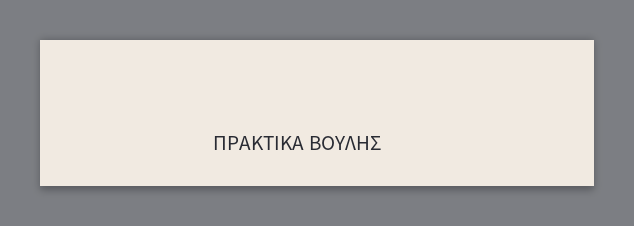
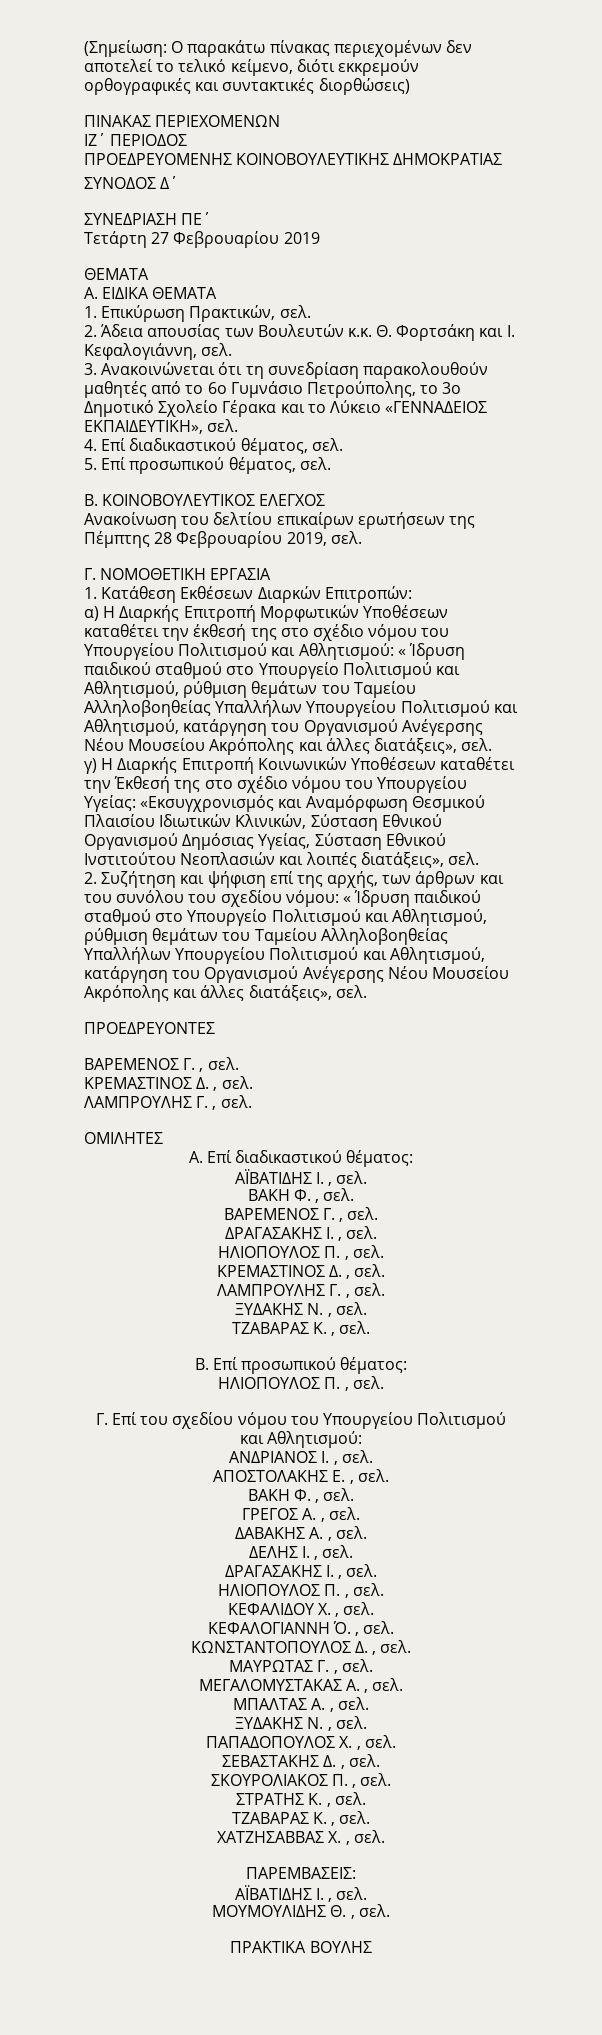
+ (Σημείωση: Ο παρακάτω πίνακας περιεχομένων δεν αποτελεί το τελικό κείμενο, διότι εκκρεμούν ορθογραφικές και συντακτικές διορθώσεις)
+ ΠΙΝΑΚΑΣ ΠΕΡΙΕΧΟΜΕΝΩΝ
+ ΙΖ΄ ΠΕΡΙΟΔΟΣ
+ ΠΡΟΕΔΡΕΥΟΜΕΝΗΣ ΚΟΙΝΟΒΟΥΛΕΥΤΙΚΗΣ ΔΗΜΟΚΡΑΤΙΑΣ
+ ΣΥΝΟΔΟΣ Δ΄
+ ΣΥΝΕΔΡΙΑΣΗ ΠΕ΄
+ Τετάρτη 27 Φεβρουαρίου 2019
+ ΘΕΜΑΤΑ
+ Α. ΕΙΔΙΚΑ ΘΕΜΑΤΑ
+ 1. Επικύρωση Πρακτικών, σελ.
+ 2. Άδεια απουσίας των Βουλευτών κ.κ. Θ. Φορτσάκη και Ι. Κεφαλογιάννη, σελ.
+ 3. Ανακοινώνεται ότι τη συνεδρίαση παρακολουθούν μαθητές από το 6ο Γυμνάσιο Πετρούπολης, το 3ο Δημοτικό Σχολείο Γέρακα και το Λύκειο «ΓΕΝΝΑΔΕΙΟΣ ΕΚΠΑΙΔΕΥΤΙΚΗ», σελ.
+ 4. Επί διαδικαστικού θέματος, σελ.
+ 5. Επί προσωπικού θέματος, σελ.
+ Β. ΚΟΙΝΟΒΟΥΛΕΥΤΙΚΟΣ ΕΛΕΓΧΟΣ
+ Ανακοίνωση του δελτίου επικαίρων ερωτήσεων της Πέμπτης 28 Φεβρουαρίου 2019, σελ.
+ Γ. ΝΟΜΟΘΕΤΙΚΗ ΕΡΓΑΣΙΑ
+ 1. Κατάθεση Εκθέσεων Διαρκών Επιτροπών:
+ α) Η Διαρκής Επιτροπή Μορφωτικών Υποθέσεων καταθέτει την έκθεσή της στο σχέδιο νόμου του Υπουργείου Πολιτισμού και Αθλητισμού: « Ίδρυση παιδικού σταθμού στο Υπουργείο Πολιτισμού και Αθλητισμού, ρύθμιση θεμάτων του Ταμείου Αλληλοβοηθείας Υπαλλήλων Υπουργείου Πολιτισμού και Αθλητισμού, κατάργηση του Οργανισμού Ανέγερσης Νέου Μουσείου Ακρόπολης και άλλες διατάξεις», σελ.
+ γ) Η Διαρκής Επιτροπή Κοινωνικών Υποθέσεων καταθέτει την Έκθεσή της στο σχέδιο νόμου του Υπουργείου Υγείας: «Εκσυγχρονισμός και Αναμόρφωση Θεσμικού Πλαισίου Ιδιωτικών Κλινικών, Σύσταση Εθνικού Οργανισμού Δημόσιας Υγείας, Σύσταση Εθνικού Ινστιτούτου Νεοπλασιών και λοιπές διατάξεις», σελ.
+ 2. Συζήτηση και ψήφιση επί της αρχής, των άρθρων και του συνόλου του σχεδίου νόμου: « Ίδρυση παιδικού σταθμού στο Υπουργείο Πολιτισμού και Αθλητισμού, ρύθμιση θεμάτων του Ταμείου Αλληλοβοηθείας Υπαλλήλων Υπουργείου Πολιτισμού και Αθλητισμού, κατάργηση του Οργανισμού Ανέγερσης Νέου Μουσείου Ακρόπολης και άλλες διατάξεις», σελ.
+ ΠΡΟΕΔΡΕΥΟΝΤΕΣ
+ ΒΑΡΕΜΕΝΟΣ Γ. , σελ.
+ ΚΡΕΜΑΣΤΙΝΟΣ Δ. , σελ.
+ ΛΑΜΠΡΟΥΛΗΣ Γ. , σελ.
+ ΟΜΙΛΗΤΕΣ
+ Α. Επί διαδικαστικού θέματος:
+ ΑΪΒΑΤΙΔΗΣ Ι. , σελ.
+ ΒΑΚΗ Φ. , σελ.
+ ΒΑΡΕΜΕΝΟΣ Γ. , σελ.
+ ΔΡΑΓΑΣΑΚΗΣ Ι. , σελ.
+ ΗΛΙΟΠΟΥΛΟΣ Π. , σελ.
+ ΚΡΕΜΑΣΤΙΝΟΣ Δ. , σελ.
+ ΛΑΜΠΡΟΥΛΗΣ Γ. , σελ.
+ ΞΥΔΑΚΗΣ Ν. , σελ.
+ ΤΖΑΒΑΡΑΣ Κ. , σελ.
+ Β. Επί προσωπικού θέματος:
+ ΗΛΙΟΠΟΥΛΟΣ Π. , σελ.
+ Γ. Επί του σχεδίου νόμου του Υπουργείου Πολιτισμού και Αθλητισμού:
+ ΑΝΔΡΙΑΝΟΣ Ι. , σελ.
+ ΑΠΟΣΤΟΛΑΚΗΣ Ε. , σελ.
+ ΒΑΚΗ Φ. , σελ.
+ ΓΡΕΓΟΣ Α. , σελ.
+ ΔΑΒΑΚΗΣ Α. , σελ.
+ ΔΕΛΗΣ Ι. , σελ.
+ ΔΡΑΓΑΣΑΚΗΣ Ι. , σελ.
+ ΗΛΙΟΠΟΥΛΟΣ Π. , σελ.
+ ΚΕΦΑΛΙΔΟΥ Χ. , σελ.
+ ΚΕΦΑΛΟΓΙΑΝΝΗ Ό. , σελ.
+ ΚΩΝΣΤΑΝΤΟΠΟΥΛΟΣ Δ. , σελ.
+ ΜΑΥΡΩΤΑΣ Γ. , σελ.
+ ΜΕΓΑΛΟΜΥΣΤΑΚΑΣ Α. , σελ.
+ ΜΠΑΛΤΑΣ Α. , σελ.
+ ΞΥΔΑΚΗΣ Ν. , σελ.
+ ΠΑΠΑΔΟΠΟΥΛΟΣ Χ. , σελ.
+ ΣΕΒΑΣΤΑΚΗΣ Δ. , σελ.
+ ΣΚΟΥΡΟΛΙΑΚΟΣ Π. , σελ.
+ ΣΤΡΑΤΗΣ Κ. , σελ.
+ ΤΖΑΒΑΡΑΣ Κ. , σελ.
+ ΧΑΤΖΗΣΑΒΒΑΣ Χ. , σελ.
+ ΠΑΡΕΜΒΑΣΕΙΣ:
+ ΑΪΒΑΤΙΔΗΣ Ι. , σελ.
+ ΜΟΥΜΟΥΛΙΔΗΣ Θ. , σελ.

